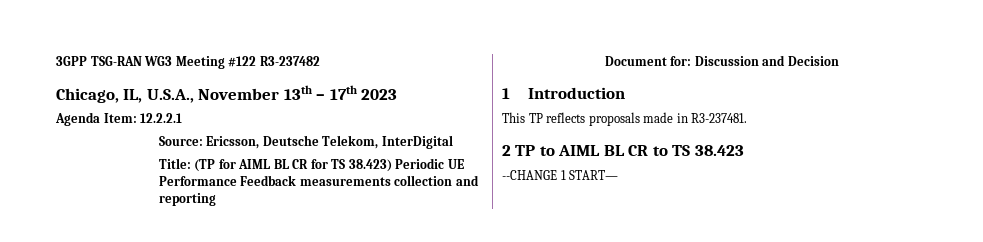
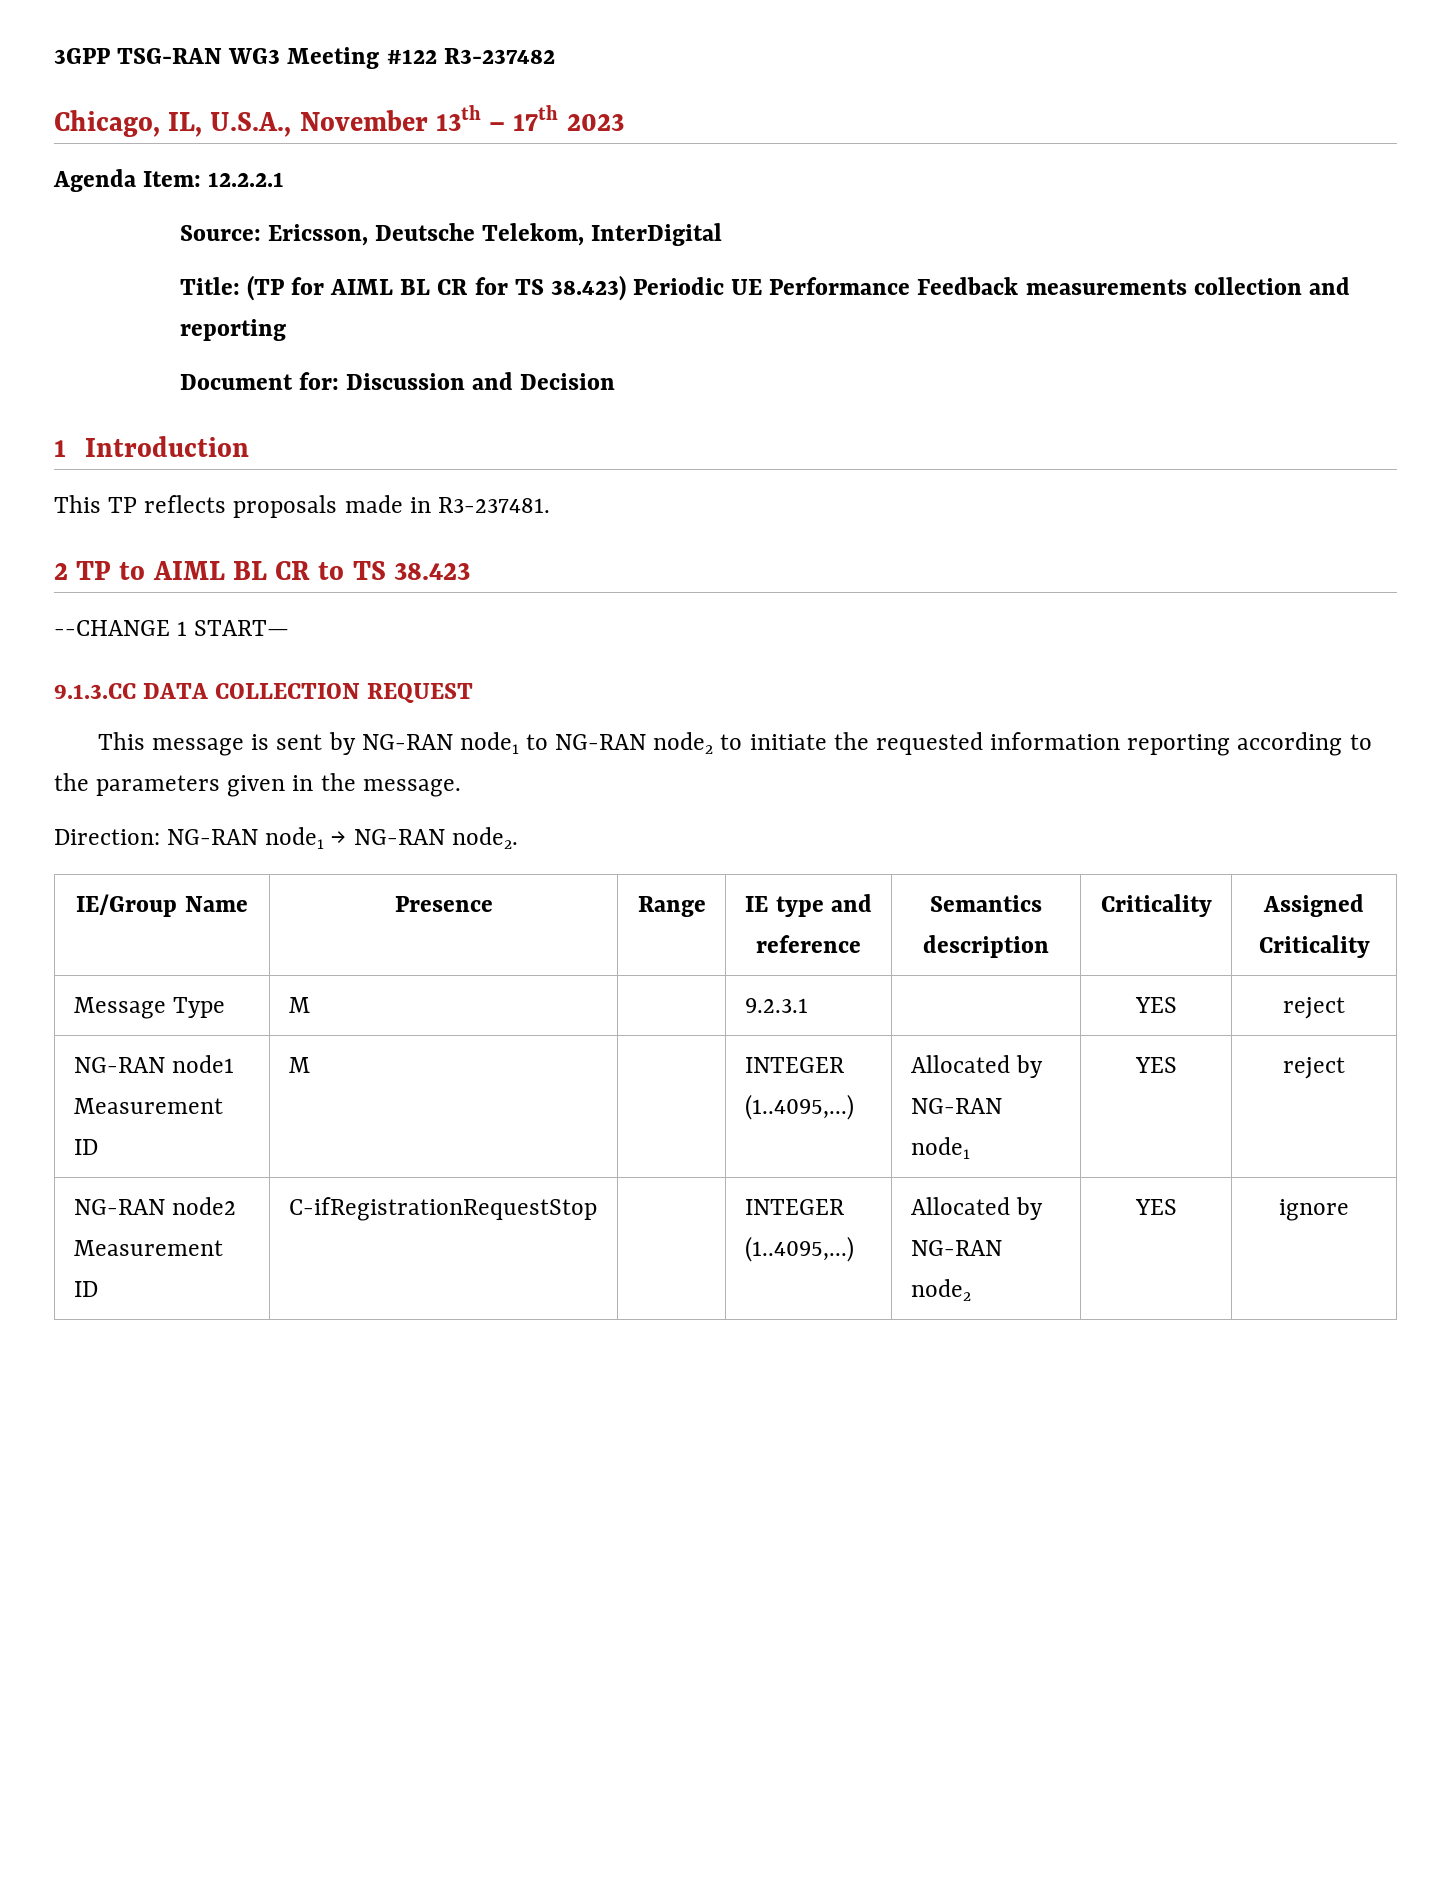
+ 9.1.3.CC DATA COLLECTION REQUEST
+ This message is sent by NG-RAN node1 to NG-RAN node2 to initiate the requested information reporting according to the parameters given in the message.
+ Direction: NG-RAN node1 → NG-RAN node2.
+ IE/Group Name | Presence | Range | IE type and reference | Semantics description | Criticality | Assigned Criticality
+ Message Type | M | | 9.2.3.1 | | YES | reject
+ NG-RAN node1 Measurement ID | M | | INTEGER (1..4095,...) | Allocated by NG-RAN node1 | YES | reject
+ NG-RAN node2 Measurement ID | C-ifRegistrationRequestStop | | INTEGER (1..4095,...) | Allocated by NG-RAN node2 | YES | ignore

